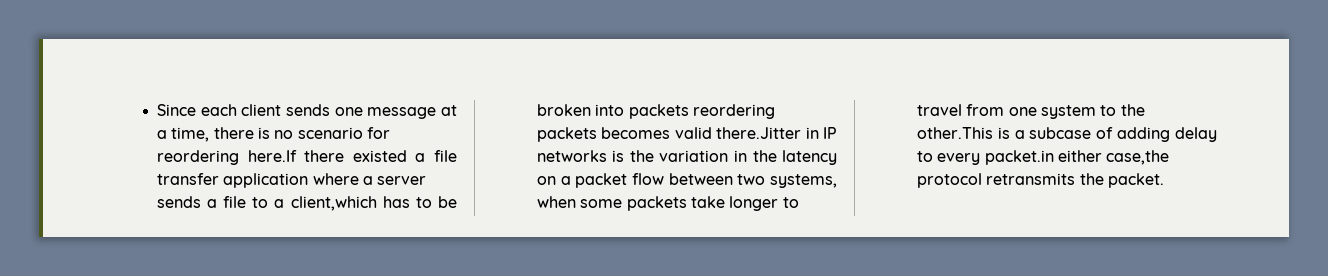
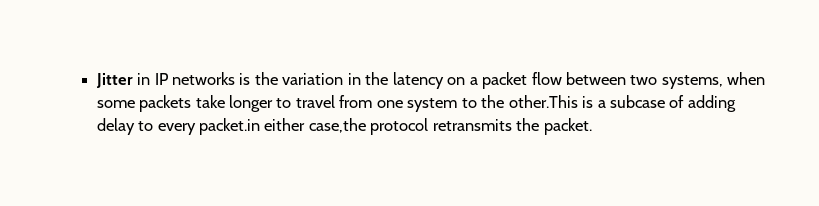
- Since each client sends one message at a time, there is no scenario for reordering here.If there existed a file transfer application where a server sends a file to a client,which has to be broken into packets reordering packets becomes valid there.Jitter in IP networks is the variation in the latency on a packet flow between two systems, when some packets take longer to travel from one system to the other.This is a subcase of adding delay to every packet.in either case,the protocol retransmits the packet.
+ Jitter in IP networks is the variation in the latency on a packet flow between two systems, when some packets take longer to travel from one system to the other.This is a subcase of adding delay to every packet.in either case,the protocol retransmits the packet.

